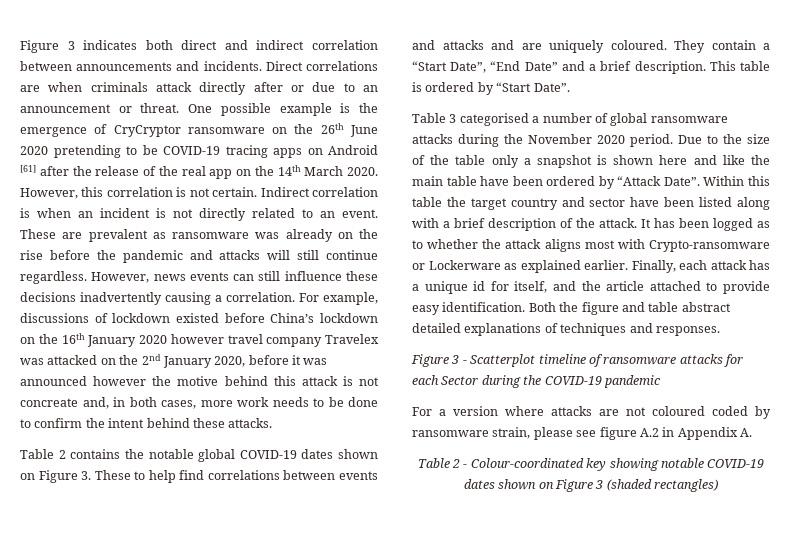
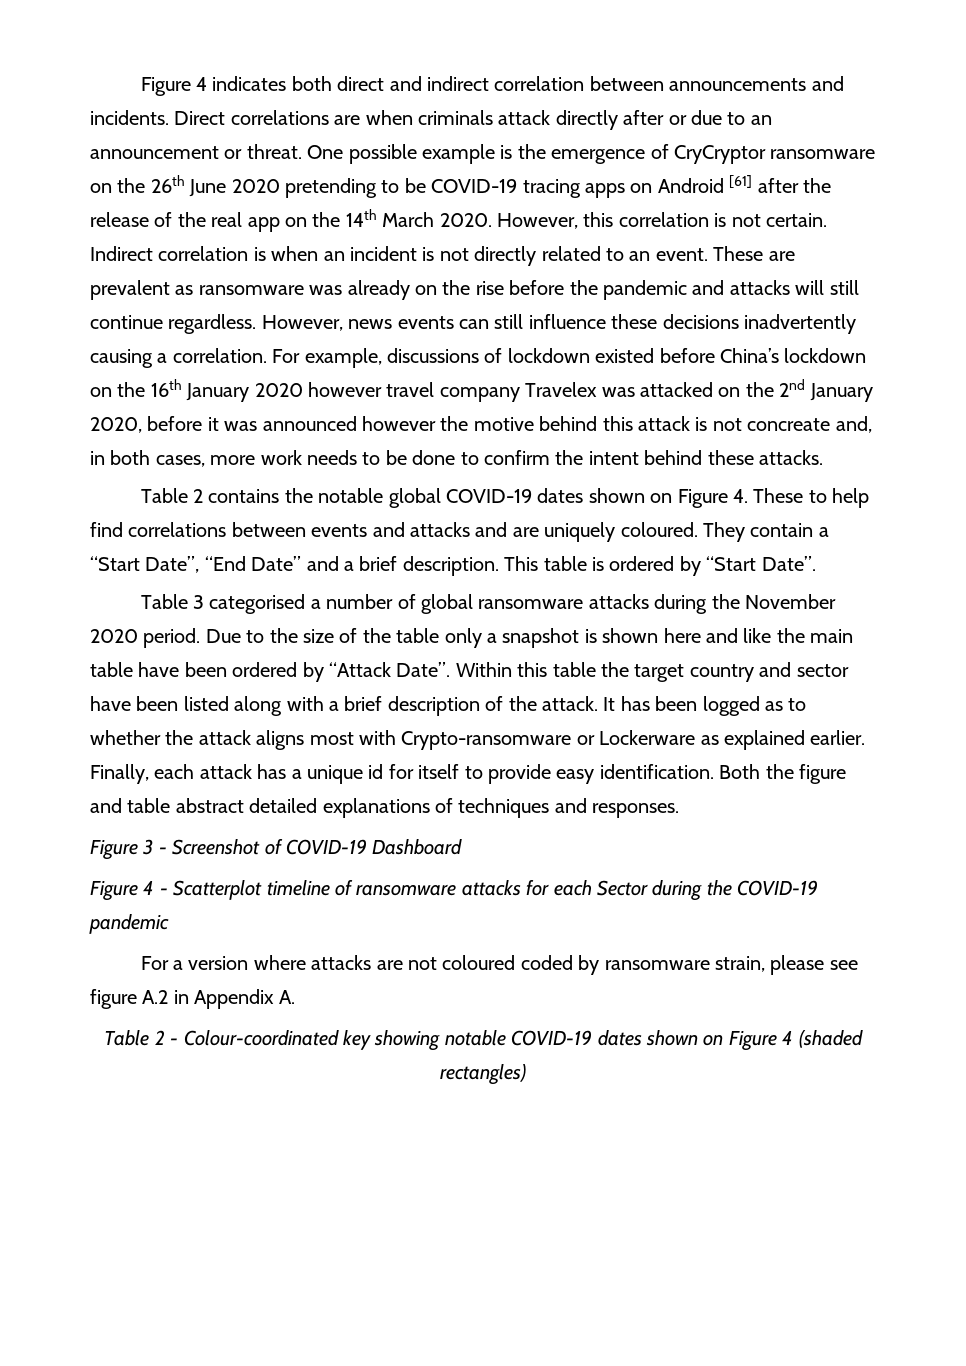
- Figure 3 indicates both direct and indirect correlation between announcements and incidents.
+ Figure 4 indicates both direct and indirect correlation between announcements and incidents.
- Table 2 contains the notable global COVID-19 dates shown on Figure 3. These to help find correlations between events and attacks and are uniquely coloured.
+ Table 2 contains the notable global COVID-19 dates shown on Figure 4. These to help find correlations between events and attacks and are uniquely coloured.
- Finally, each attack has a unique id for itself, and the article attached to provide easy identification.
+ Finally, each attack has a unique id for itself to provide easy identification.
- Figure 3 - Scatterplot timeline of ransomware attacks for each Sector during the COVID-19 pandemic
+ Figure 3 - Screenshot of COVID-19 Dashboard
+ Figure 4 - Scatterplot timeline of ransomware attacks for each Sector during the COVID-19 pandemic
- Table 2 - Colour-coordinated key showing notable COVID-19 dates shown on Figure 3 (shaded rectangles)
+ Table 2 - Colour-coordinated key showing notable COVID-19 dates shown on Figure 4 (shaded rectangles)

